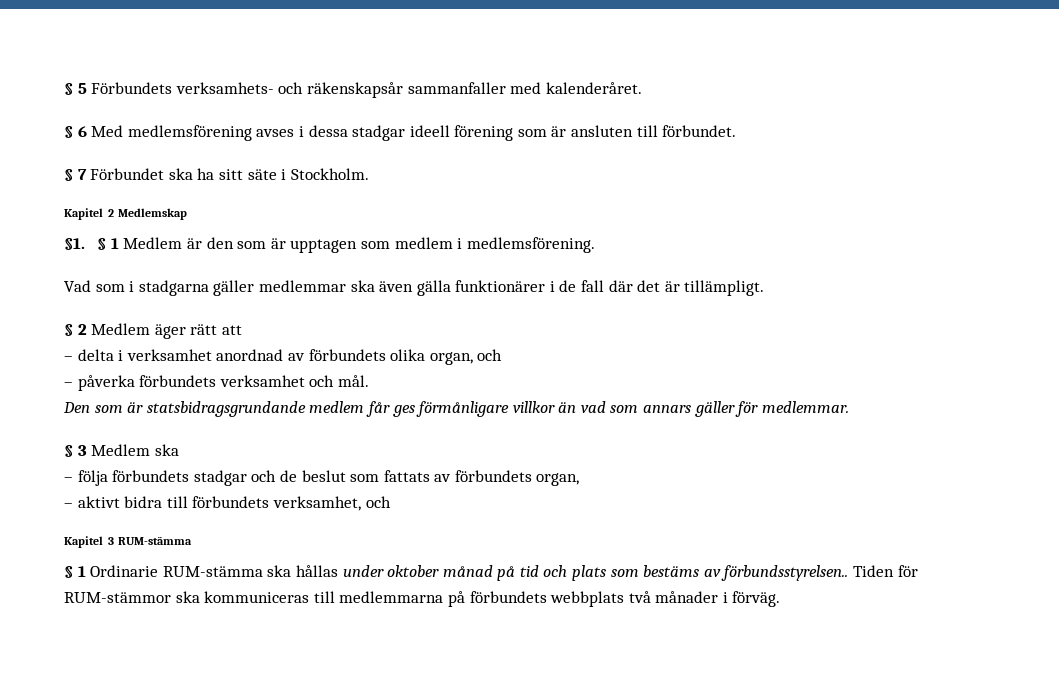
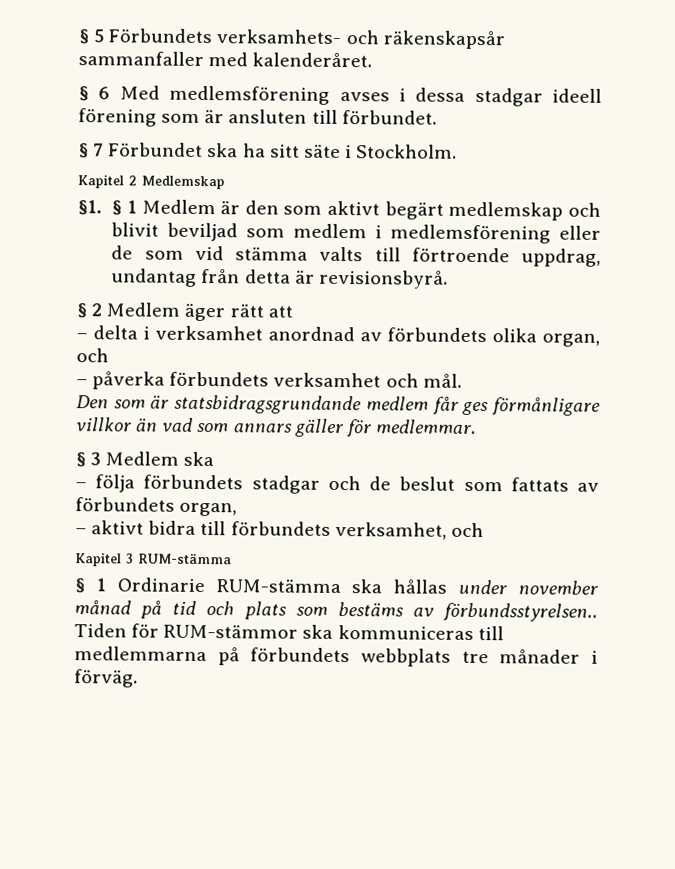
- § 1 Medlem är den som är upptagen som medlem i medlemsförening.
- Vad som i stadgarna gäller medlemmar ska även gälla funktionärer i de fall där det är tillämpligt.
+ § 1 Medlem är den som aktivt begärt medlemskap och blivit beviljad som medlem i medlemsförening eller de som vid stämma valts till förtroende uppdrag, undantag från detta är revisionsbyrå.
- § 1 Ordinarie RUM-stämma ska hållas under oktober månad på tid och plats som bestäms av förbundsstyrelsen..
+ § 1 Ordinarie RUM-stämma ska hållas under november månad på tid och plats som bestäms av förbundsstyrelsen..
- Tiden för RUM-stämmor ska kommuniceras till medlemmarna på förbundets webbplats två månader i förväg.
+ Tiden för RUM-stämmor ska kommuniceras till medlemmarna på förbundets webbplats tre månader i förväg.

